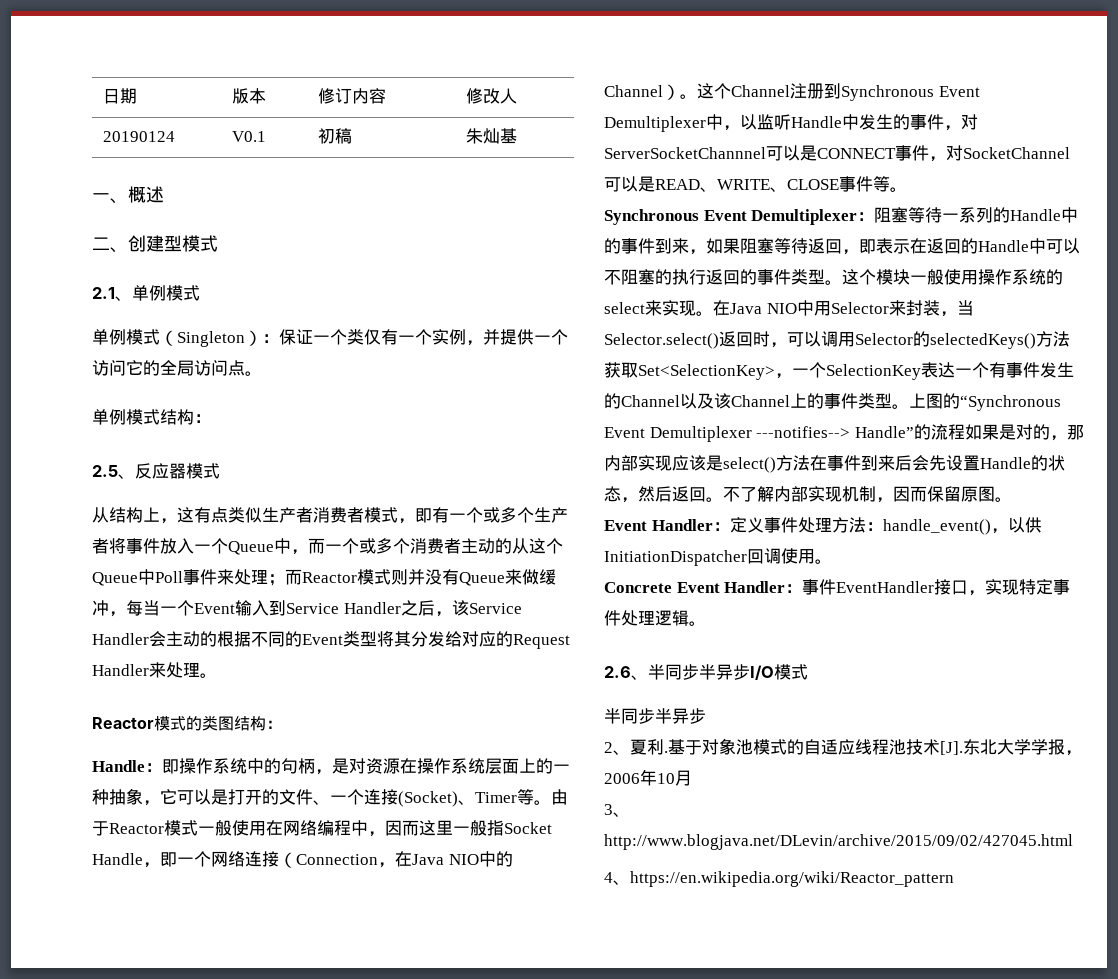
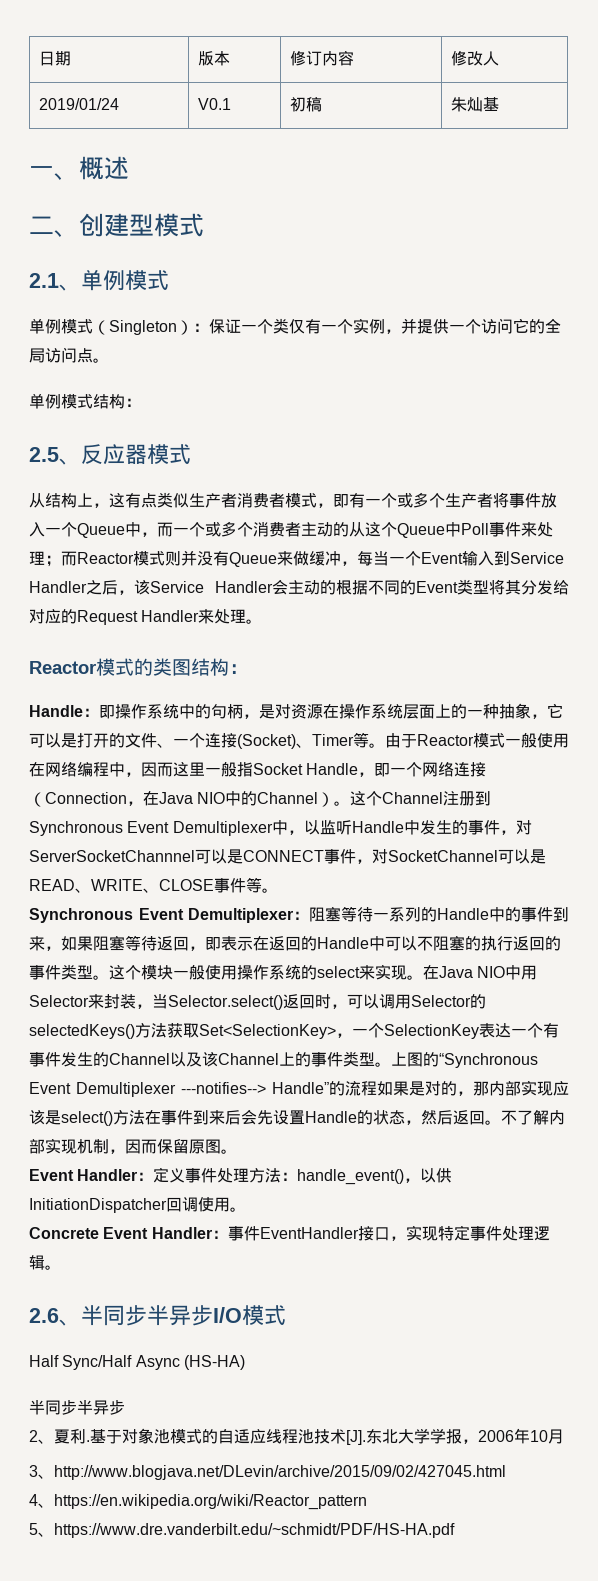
- 20190124 | V0.1 | 初稿 | 朱灿基
+ 2019/01/24 | V0.1 | 初稿 | 朱灿基
+ Half Sync/Half Async (HS-HA)
+ 5、https://www.dre.vanderbilt.edu/~schmidt/PDF/HS-HA.pdf

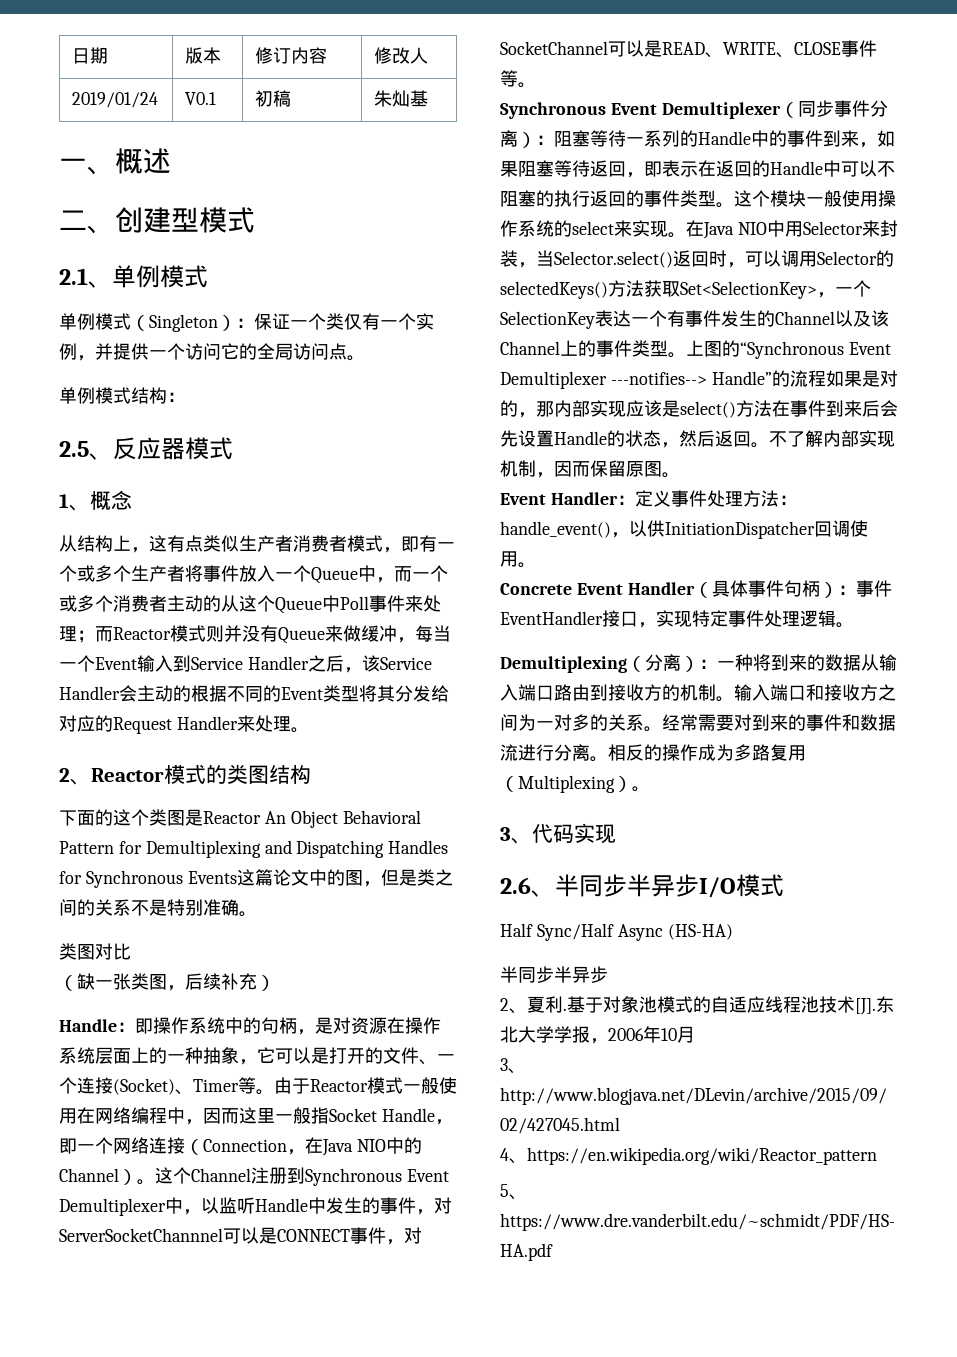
+ 1、概念
- Reactor模式的类图结构：
+ 2、Reactor模式的类图结构
+ 下面的这个类图是Reactor An Object Behavioral Pattern for Demultiplexing and Dispatching Handles for Synchronous Events这篇论文中的图，但是类之间的关系不是特别准确。
+ 类图对比
+ （缺一张类图，后续补充）
- Synchronous Event Demultiplexer：阻塞等待一系列的Handle中的事件到来，如果阻塞等待返回，即表示在返回的Handle中可以不阻塞的执行返回的事件类型。
+ Synchronous Event Demultiplexer（同步事件分离）：阻塞等待一系列的Handle中的事件到来，如果阻塞等待返回，即表示在返回的Handle中可以不阻塞的执行返回的事件类型。
- Concrete Event Handler：事件EventHandler接口，实现特定事件处理逻辑。
+ Concrete Event Handler（具体事件句柄）：事件EventHandler接口，实现特定事件处理逻辑。
+ Demultiplexing（分离）：一种将到来的数据从输入端口路由到接收方的机制。输入端口和接收方之间为一对多的关系。经常需要对到来的事件和数据流进行分离。相反的操作成为多路复用（Multiplexing）。
+ 3、代码实现

